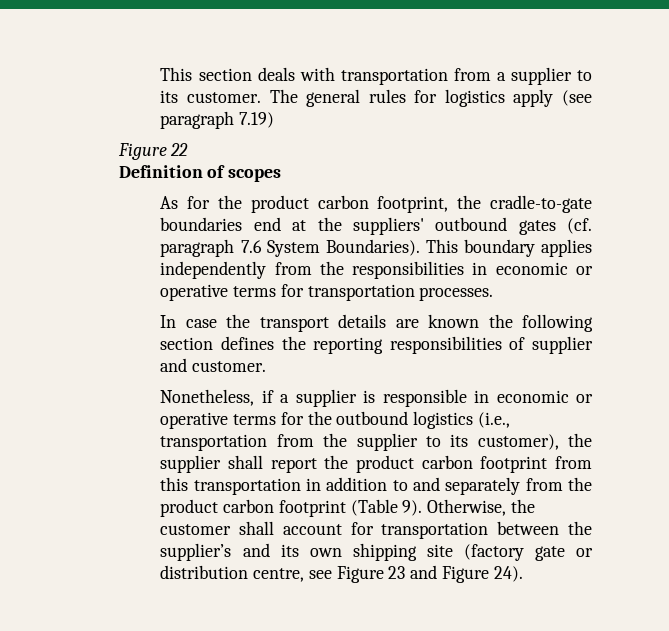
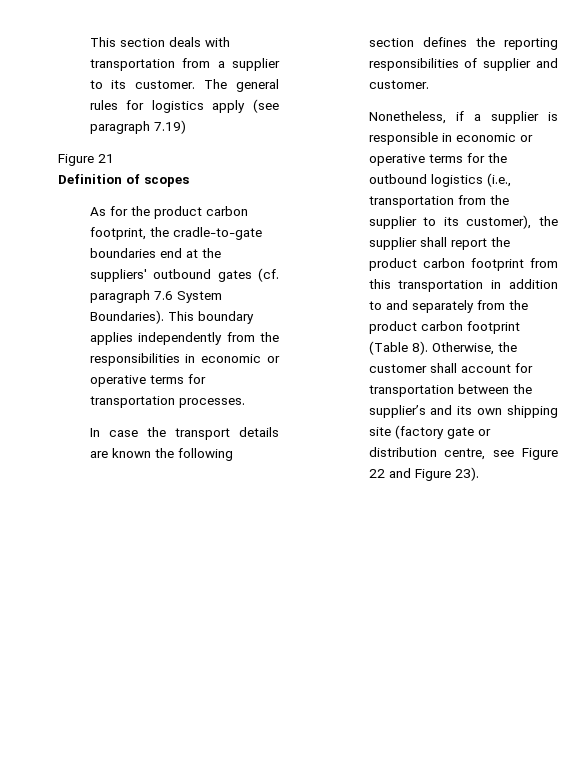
- Figure 22
+ Figure 21
- Nonetheless, if a supplier is responsible in economic or operative terms for the outbound logistics (i.e., transportation from the supplier to its customer), the supplier shall report the product carbon footprint from this transportation in addition to and separately from the product carbon footprint (Table 9).
+ Nonetheless, if a supplier is responsible in economic or operative terms for the outbound logistics (i.e., transportation from the supplier to its customer), the supplier shall report the product carbon footprint from this transportation in addition to and separately from the product carbon footprint (Table 8).
- Otherwise, the customer shall account for transportation between the supplier’s and its own shipping site (factory gate or distribution centre, see Figure 23 and Figure 24).
+ Otherwise, the customer shall account for transportation between the supplier’s and its own shipping site (factory gate or distribution centre, see Figure 22 and Figure 23).

